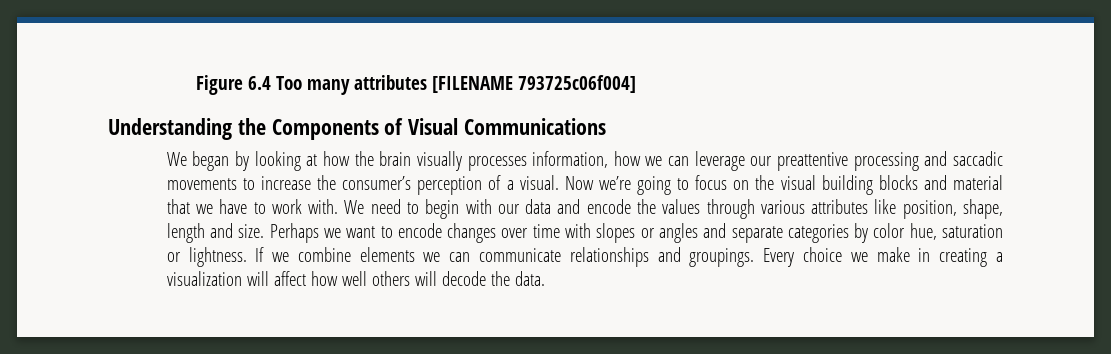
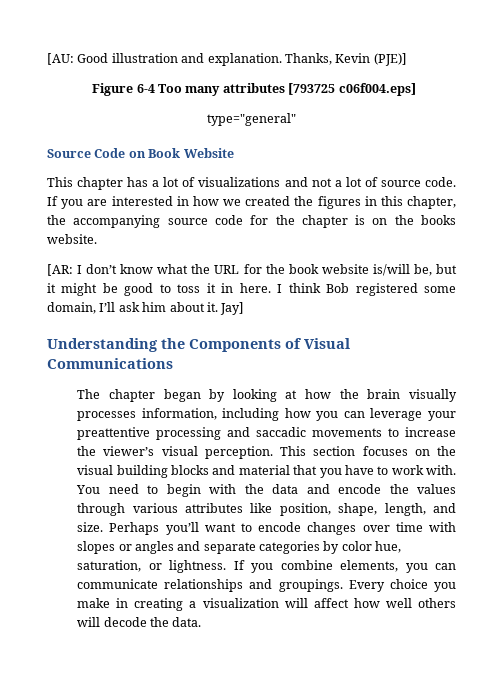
- Figure 6.4 Too many attributes [FILENAME 793725c06f004]
+ [AU: Good illustration and explanation. Thanks, Kevin (PJE)]
+ Figure 6-4 Too many attributes [793725 c06f004.eps]
+ type="general"
+ Source Code on Book Website
+ This chapter has a lot of visualizations and not a lot of source code. If you are interested in how we created the figures in this chapter, the accompanying source code for the chapter is on the books website.
+ [AR: I don’t know what the URL for the book website is/will be, but it might be good to toss it in here. I think Bob registered some domain, I’ll ask him about it. Jay]
- We began by looking at how the brain visually processes information, how we can leverage our preattentive processing and saccadic movements to increase the consumer’s perception of a visual. Now we’re going to focus on the visual building blocks and material that we have to work with.
+ The chapter began by looking at how the brain visually processes information, including how you can leverage your preattentive processing and saccadic movements to increase the viewer’s visual perception. This section focuses on the visual building blocks and material that you have to work with.
- We need to begin with our data and encode the values through various attributes like position, shape, length and size.
+ You need to begin with the data and encode the values through various attributes like position, shape, length, and size.
- Perhaps we want to encode changes over time with slopes or angles and separate categories by color hue, saturation or lightness.
+ Perhaps you’ll want to encode changes over time with slopes or angles and separate categories by color hue, saturation, or lightness.
- If we combine elements we can communicate relationships and groupings.
+ If you combine elements, you can communicate relationships and groupings.
- Every choice we make in creating a visualization will affect how well others will decode the data.
+ Every choice you make in creating a visualization will affect how well others will decode the data.

